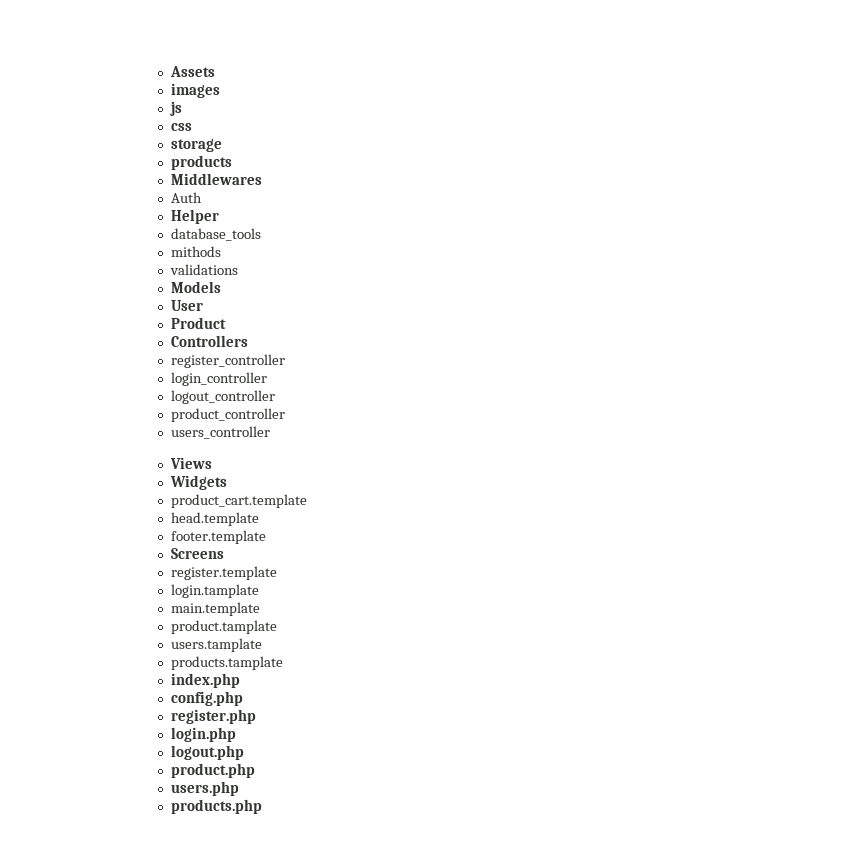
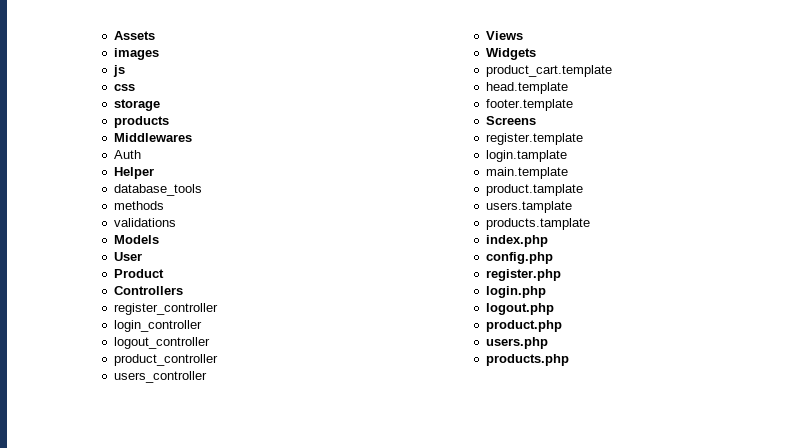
- mithods
+ methods

